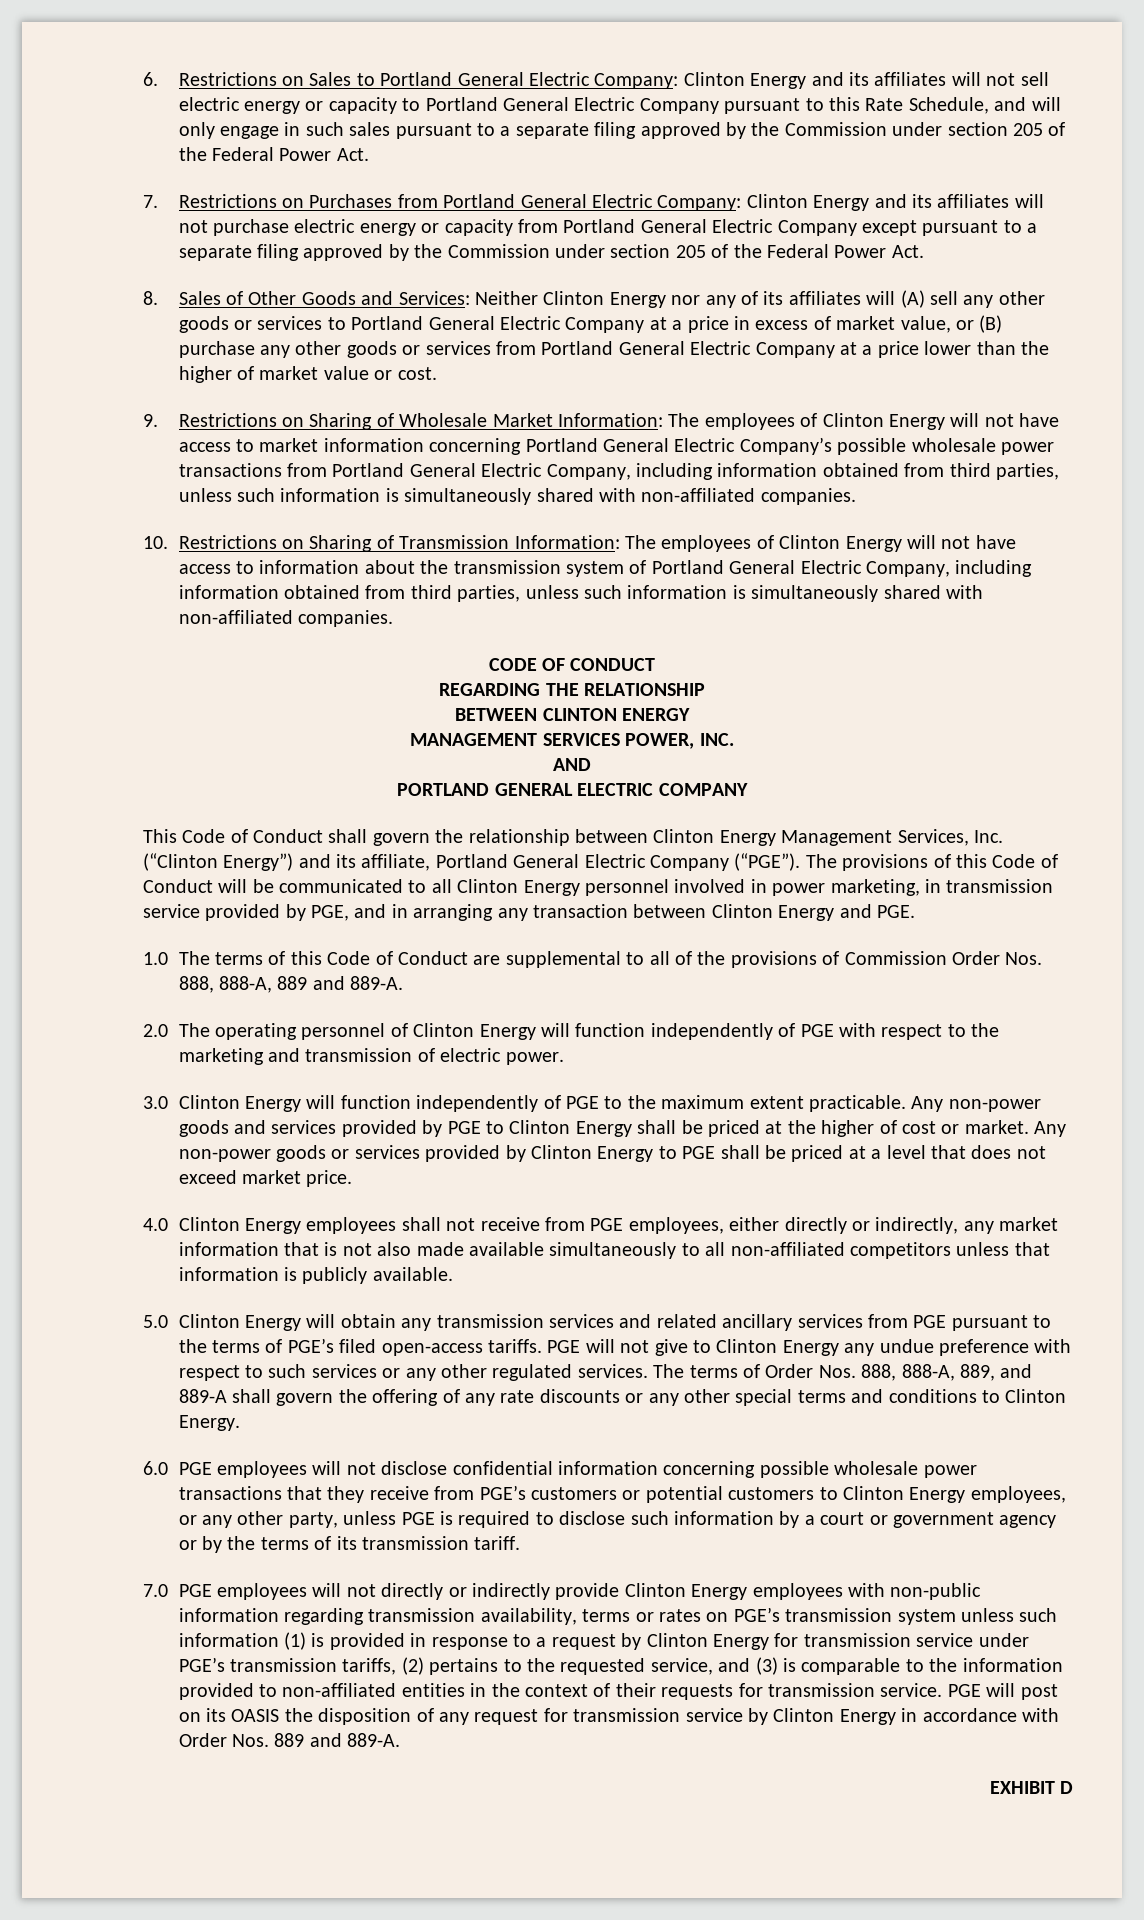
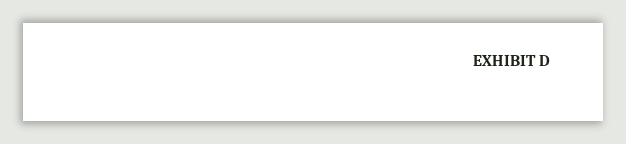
- 6. Restrictions on Sales to Portland General Electric Company: Clinton Energy and its affiliates will not sell electric energy or capacity to Portland General Electric Company pursuant to this Rate Schedule, and will only engage in such sales pursuant to a separate filing approved by the Commission under section 205 of the Federal Power Act.
- 7. Restrictions on Purchases from Portland General Electric Company: Clinton Energy and its affiliates will not purchase electric energy or capacity from Portland General Electric Company except pursuant to a separate filing approved by the Commission under section 205 of the Federal Power Act.
- 8. Sales of Other Goods and Services: Neither Clinton Energy nor any of its affiliates will (A) sell any other goods or services to Portland General Electric Company at a price in excess of market value, or (B) purchase any other goods or services from Portland General Electric Company at a price lower than the higher of market value or cost.
- 9. Restrictions on Sharing of Wholesale Market Information: The employees of Clinton Energy will not have access to market information concerning Portland General Electric Company’s possible wholesale power transactions from Portland General Electric Company, including information obtained from third parties, unless such information is simultaneously shared with non-affiliated companies.
- 10. Restrictions on Sharing of Transmission Information: The employees of Clinton Energy will not have access to information about the transmission system of Portland General Electric Company, including information obtained from third parties, unless such information is simultaneously shared with non-affiliated companies.
- CODE OF CONDUCT
- REGARDING THE RELATIONSHIP
- BETWEEN CLINTON ENERGY
- MANAGEMENT SERVICES POWER, INC.
- AND
- PORTLAND GENERAL ELECTRIC COMPANY
- This Code of Conduct shall govern the relationship between Clinton Energy Management Services, Inc. (“Clinton Energy”) and its affiliate, Portland General Electric Company (“PGE”). The provisions of this Code of Conduct will be communicated to all Clinton Energy personnel involved in power marketing, in transmission service provided by PGE, and in arranging any transaction between Clinton Energy and PGE.
- 1.0 The terms of this Code of Conduct are supplemental to all of the provisions of Commission Order Nos. 888, 888-A, 889 and 889-A.
- 2.0 The operating personnel of Clinton Energy will function independently of PGE with respect to the marketing and transmission of electric power.
- 3.0 Clinton Energy will function independently of PGE to the maximum extent practicable. Any non-power goods and services provided by PGE to Clinton Energy shall be priced at the higher of cost or market. Any non-power goods or services provided by Clinton Energy to PGE shall be priced at a level that does not exceed market price.
- 4.0 Clinton Energy employees shall not receive from PGE employees, either directly or indirectly, any market information that is not also made available simultaneously to all non-affiliated competitors unless that information is publicly available.
- 5.0 Clinton Energy will obtain any transmission services and related ancillary services from PGE pursuant to the terms of PGE’s filed open-access tariffs. PGE will not give to Clinton Energy any undue preference with respect to such services or any other regulated services. The terms of Order Nos. 888, 888-A, 889, and 889-A shall govern the offering of any rate discounts or any other special terms and conditions to Clinton Energy.
- 6.0 PGE employees will not disclose confidential information concerning possible wholesale power transactions that they receive from PGE’s customers or potential customers to Clinton Energy employees, or any other party, unless PGE is required to disclose such information by a court or government agency or by the terms of its transmission tariff.
- 7.0 PGE employees will not directly or indirectly provide Clinton Energy employees with non-public information regarding transmission availability, terms or rates on PGE’s transmission system unless such information (1) is provided in response to a request by Clinton Energy for transmission service under PGE’s transmission tariffs, (2) pertains to the requested service, and (3) is comparable to the information provided to non-affiliated entities in the context of their requests for transmission service. PGE will post on its OASIS the disposition of any request for transmission service by Clinton Energy in accordance with Order Nos. 889 and 889-A.

